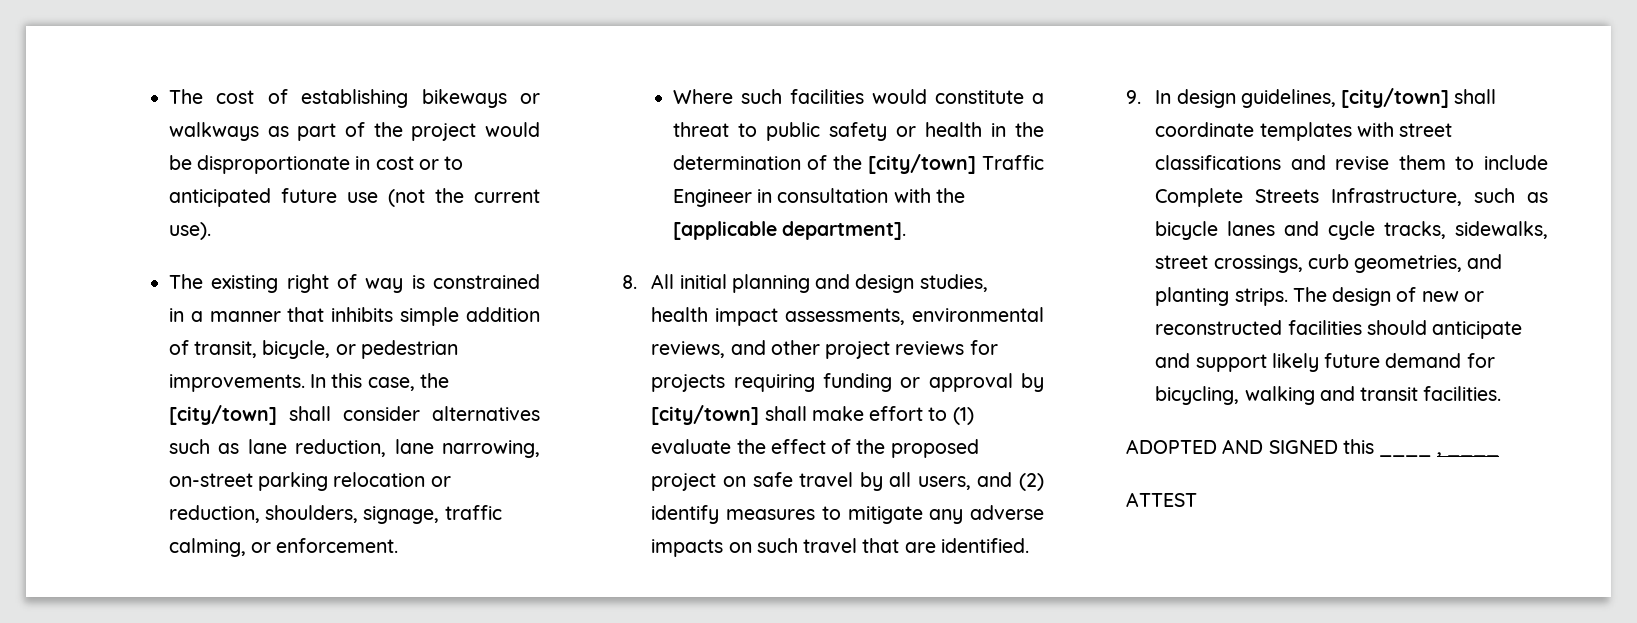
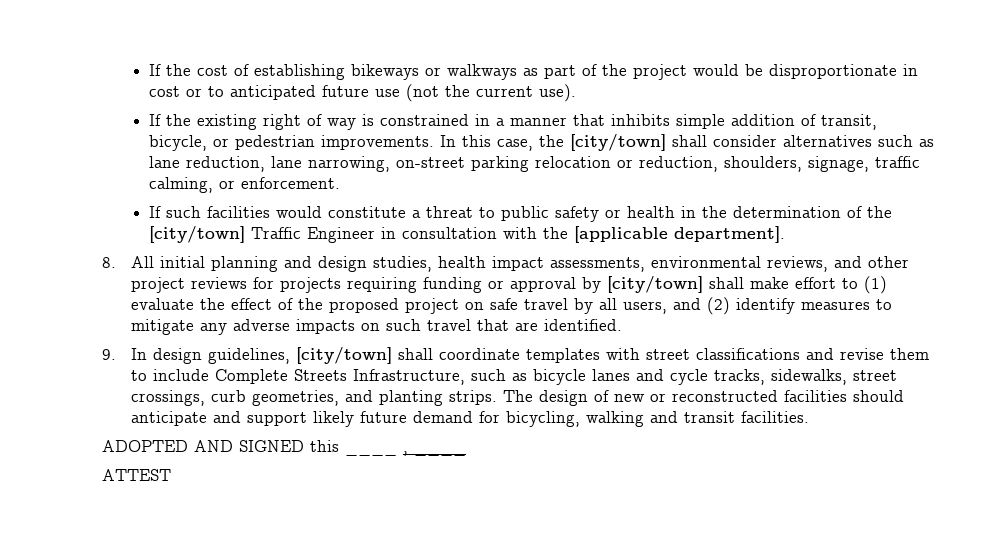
- The cost of establishing bikeways or walkways as part of the project would be disproportionate in cost or to anticipated future use (not the current use).
+ If the cost of establishing bikeways or walkways as part of the project would be disproportionate in cost or to anticipated future use (not the current use).
- The existing right of way is constrained in a manner that inhibits simple addition of transit, bicycle, or pedestrian improvements.
+ If the existing right of way is constrained in a manner that inhibits simple addition of transit, bicycle, or pedestrian improvements.
- Where such facilities would constitute a threat to public safety or health in the determination of the [city/town] Traffic Engineer in consultation with the [applicable department].
+ If such facilities would constitute a threat to public safety or health in the determination of the [city/town] Traffic Engineer in consultation with the [applicable department].

